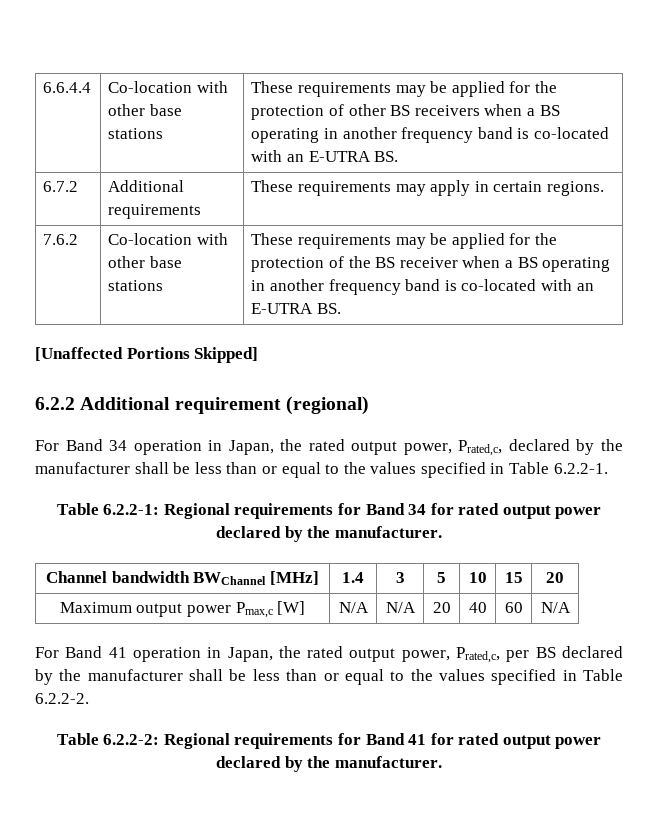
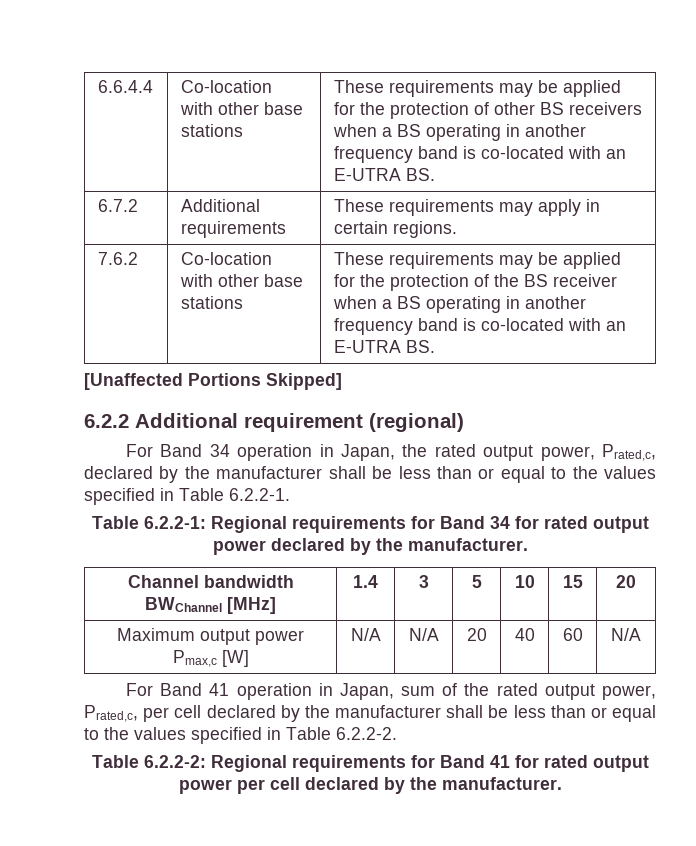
- For Band 41 operation in Japan, the rated output power, Prated,c, per BS declared by the manufacturer shall be less than or equal to the values specified in Table 6.2.2-2.
+ For Band 41 operation in Japan, sum of the rated output power, Prated,c, per cell declared by the manufacturer shall be less than or equal to the values specified in Table 6.2.2-2.
- Table 6.2.2-2: Regional requirements for Band 41 for rated output power declared by the manufacturer.
+ Table 6.2.2-2: Regional requirements for Band 41 for rated output power per cell declared by the manufacturer.

